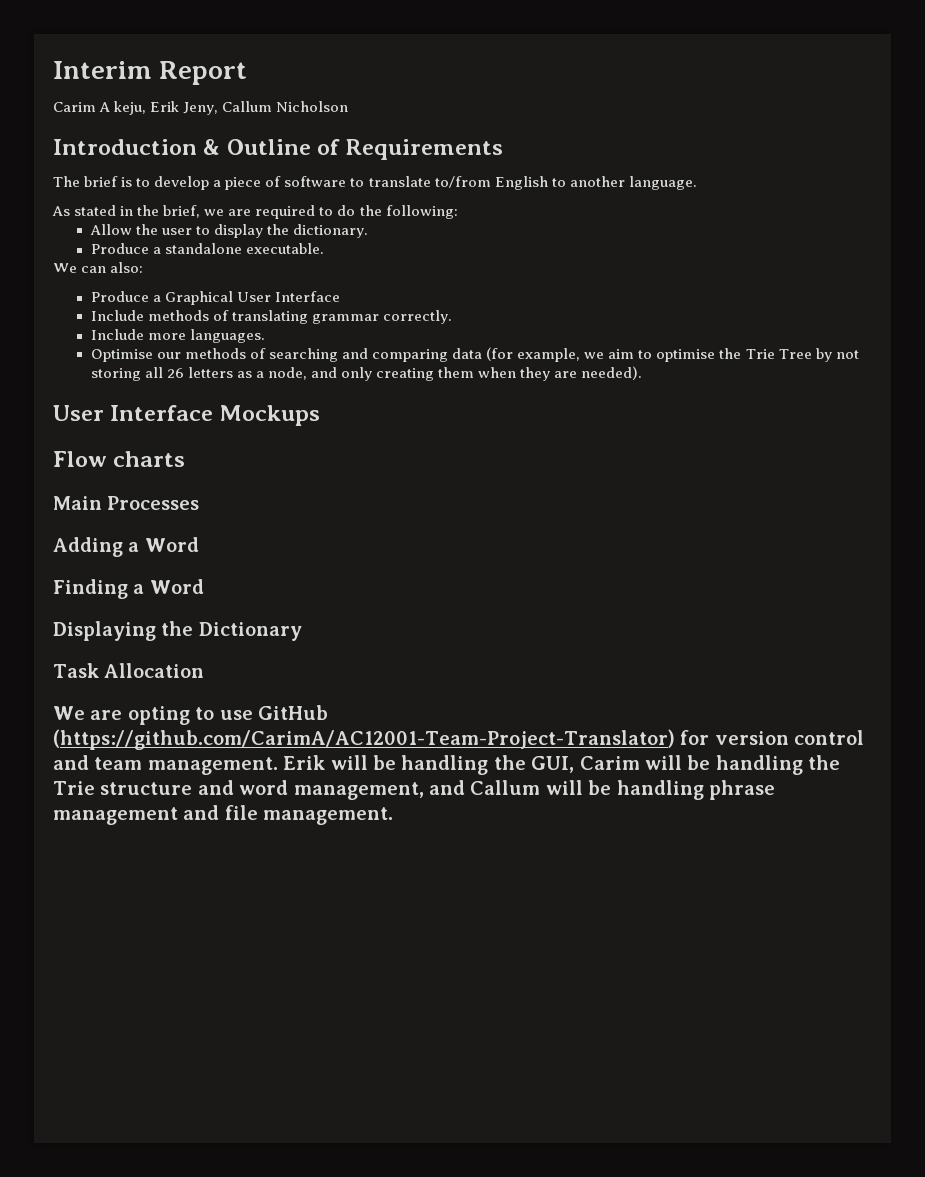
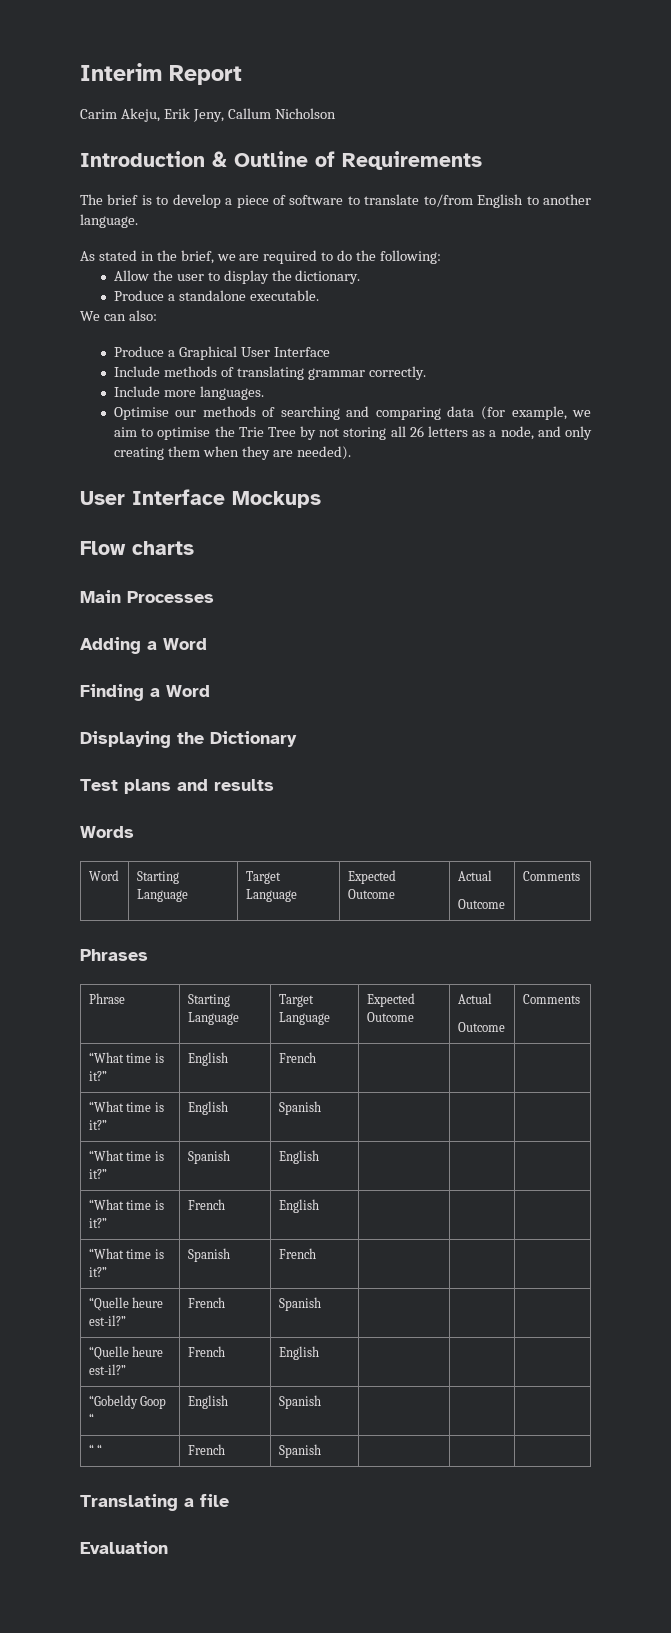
- Carim A keju, Erik Jeny, Callum Nicholson
+ Carim Akeju, Erik Jeny, Callum Nicholson
- Task Allocation
- We are opting to use GitHub (https://github.com/CarimA/AC12001-Team-Project-Translator) for version control and team management. Erik will be handling the GUI, Carim will be handling the Trie structure and word management, and Callum will be handling phrase management and file management.
+ Test plans and results
+ Words
+ Word | Starting Language | Target Language | Expected Outcome | Actual
+ Outcome | Comments
+ Phrases
+ Phrase | Starting Language | Target Language | Expected Outcome | Actual
+ Outcome | Comments
+ “What time is it?” | English | French | | |
+ “What time is it?” | English | Spanish | | |
+ “What time is it?” | Spanish | English | | |
+ “What time is it?” | French | English | | |
+ “What time is it?” | Spanish | French | | |
+ “Quelle heure est-il?” | French | Spanish | | |
+ “Quelle heure est-il?” | French | English | | |
+ “Gobeldy Goop “ | English | Spanish | | |
+ “ “ | French | Spanish | | |
+ Translating a file
+ Evaluation

